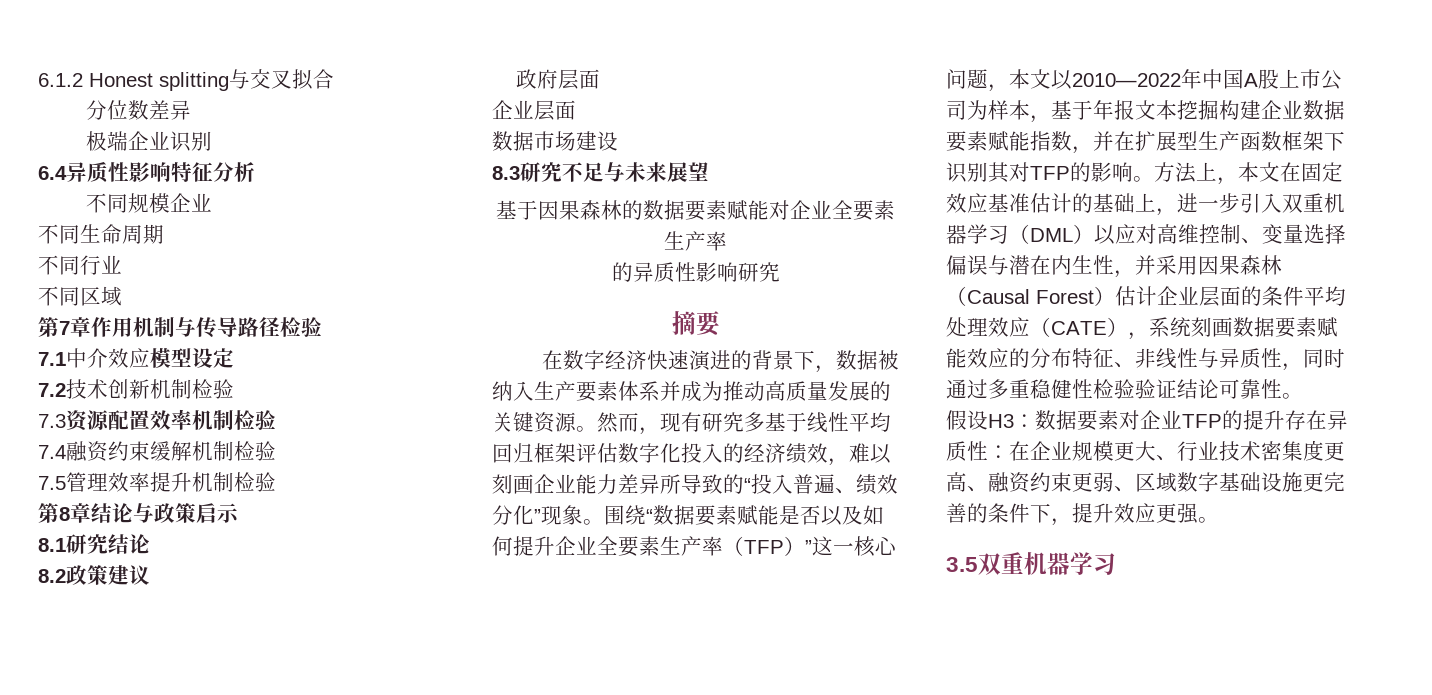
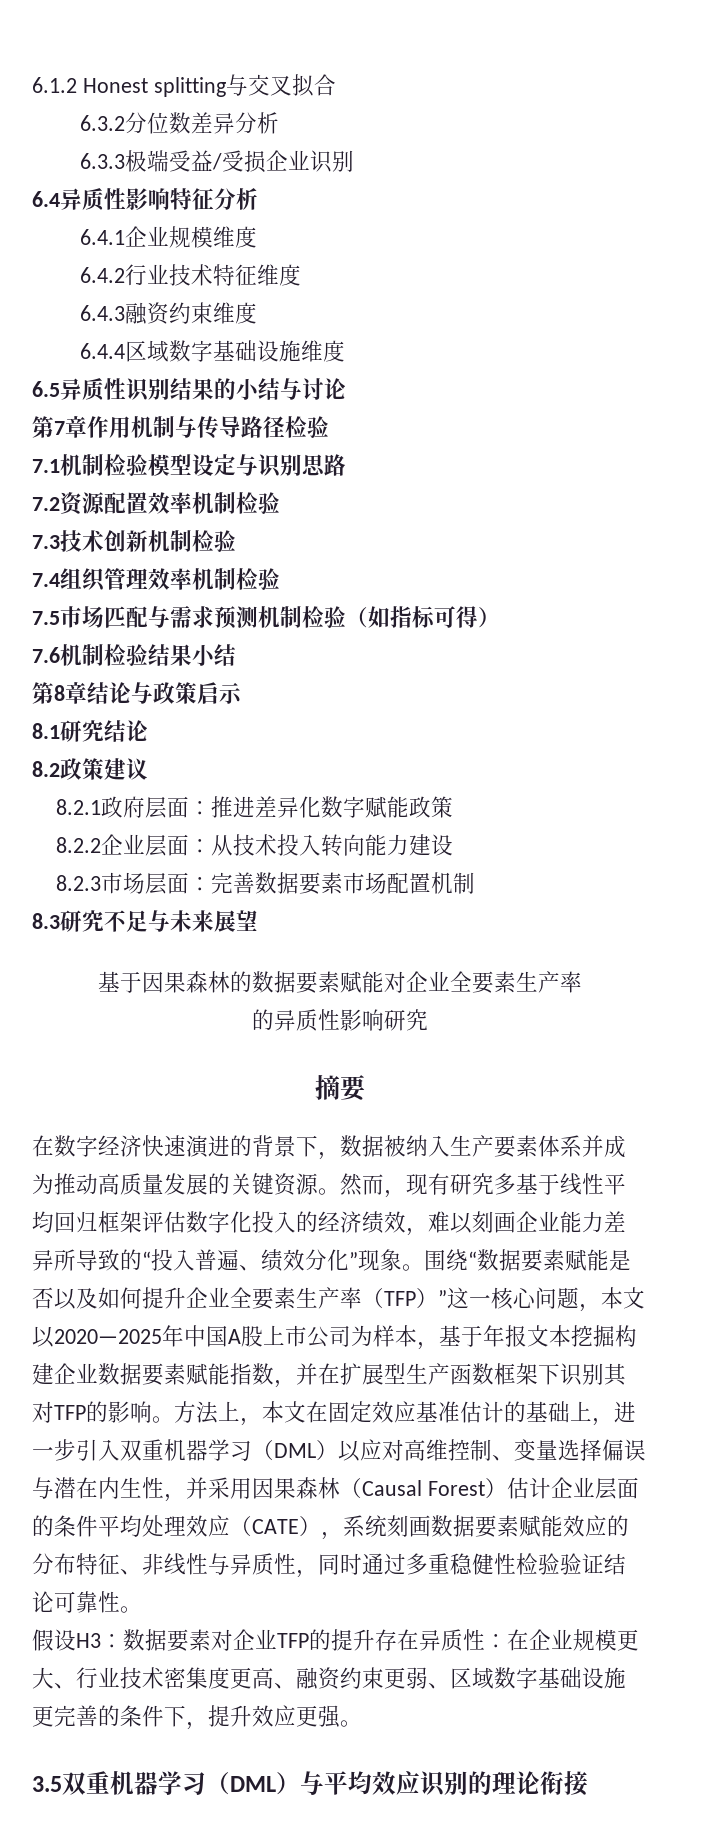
- 分位数差异
- 极端企业识别
+ 6.3.2分位数差异分析
+ 6.3.3极端受益/受损企业识别
- 不同规模企业
- 不同生命周期
- 不同行业
- 不同区域
+ 6.4.1企业规模维度
+ 6.4.2行业技术特征维度
+ 6.4.3融资约束维度
+ 6.4.4区域数字基础设施维度
+ 6.5异质性识别结果的小结与讨论
- 7.1中介效应模型设定
+ 7.1机制检验模型设定与识别思路
- 7.2技术创新机制检验
- 7.3资源配置效率机制检验
+ 7.2资源配置效率机制检验
- 7.4融资约束缓解机制检验
- 7.5管理效率提升机制检验
+ 7.3技术创新机制检验
+ 7.4组织管理效率机制检验
+ 7.5市场匹配与需求预测机制检验（如指标可得）
+ 7.6机制检验结果小结
- 政府层面
- 企业层面
- 数据市场建设
+ 8.2.1政府层面：推进差异化数字赋能政策
+ 8.2.2企业层面：从技术投入转向能力建设
+ 8.2.3市场层面：完善数据要素市场配置机制
- 围绕“数据要素赋能是否以及如何提升企业全要素生产率（TFP）”这一核心问题，本文以2010—2022年中国A股上市公司为样本，基于年报文本挖掘构建企业数据要素赋能指数，并在扩展型生产函数框架下识别其对TFP的影响。
+ 围绕“数据要素赋能是否以及如何提升企业全要素生产率（TFP）”这一核心问题，本文以2020—2025年中国A股上市公司为样本，基于年报文本挖掘构建企业数据要素赋能指数，并在扩展型生产函数框架下识别其对TFP的影响。
- 3.5双重机器学习
+ 3.5双重机器学习（DML）与平均效应识别的理论衔接

